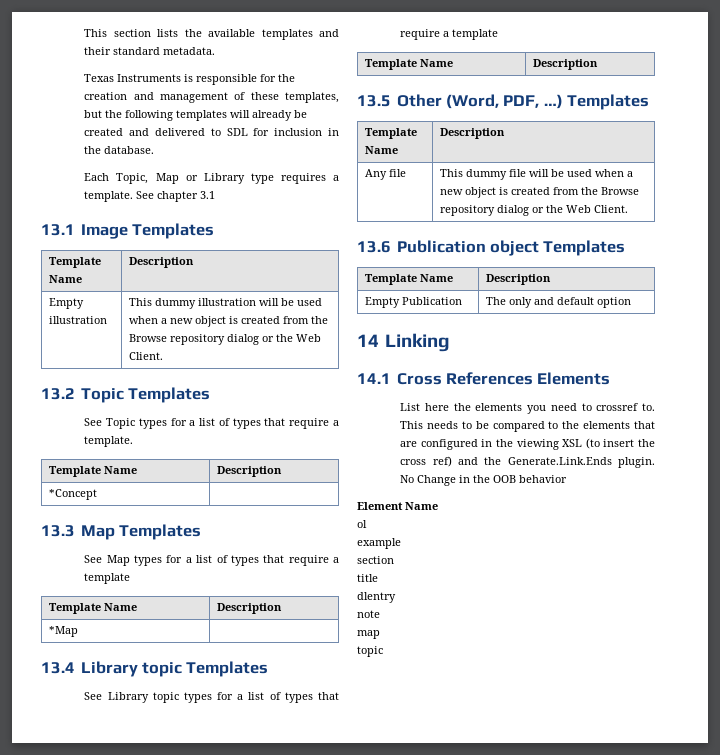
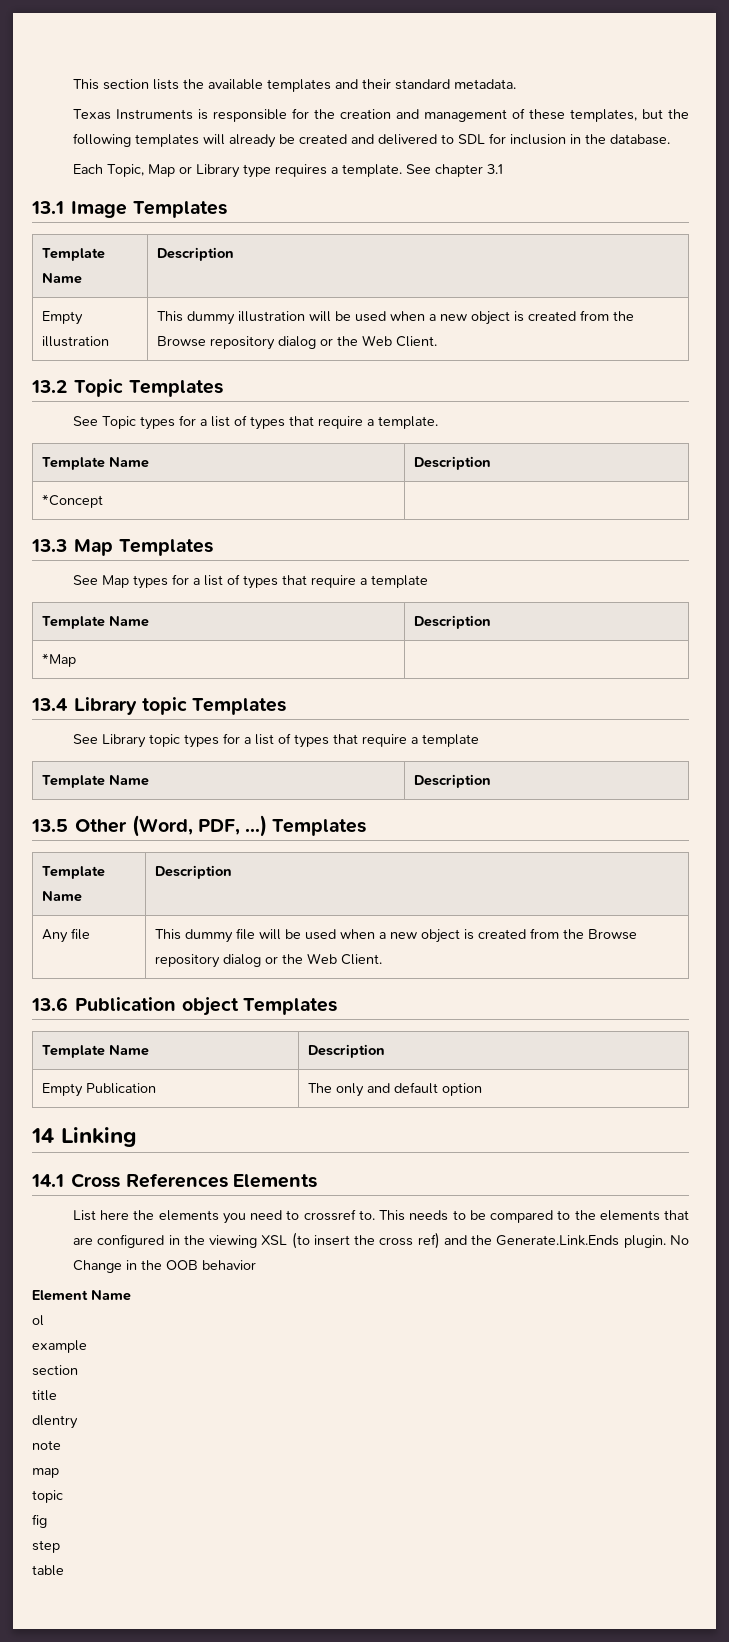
+ fig
+ step
+ table

